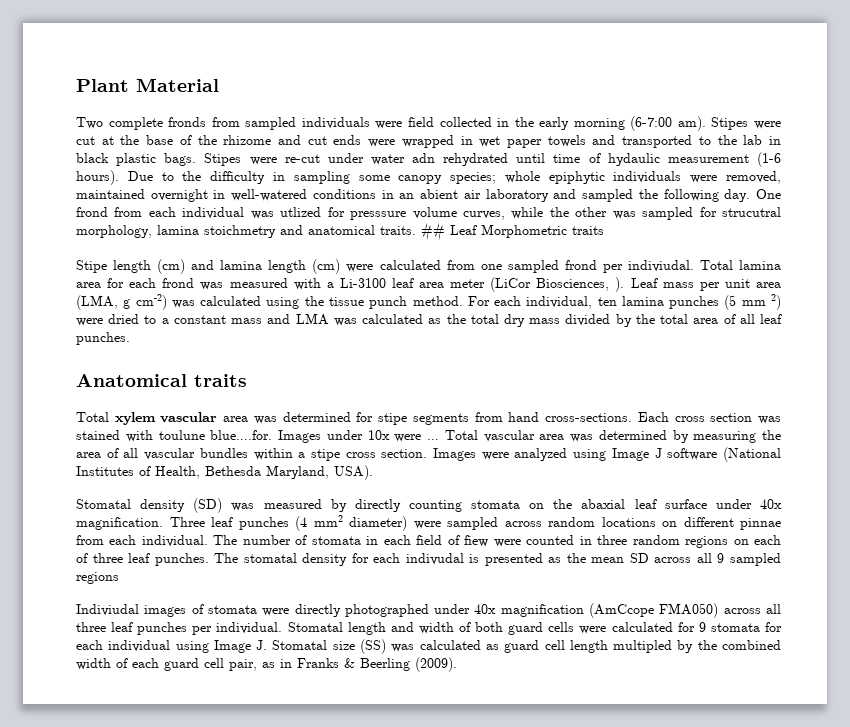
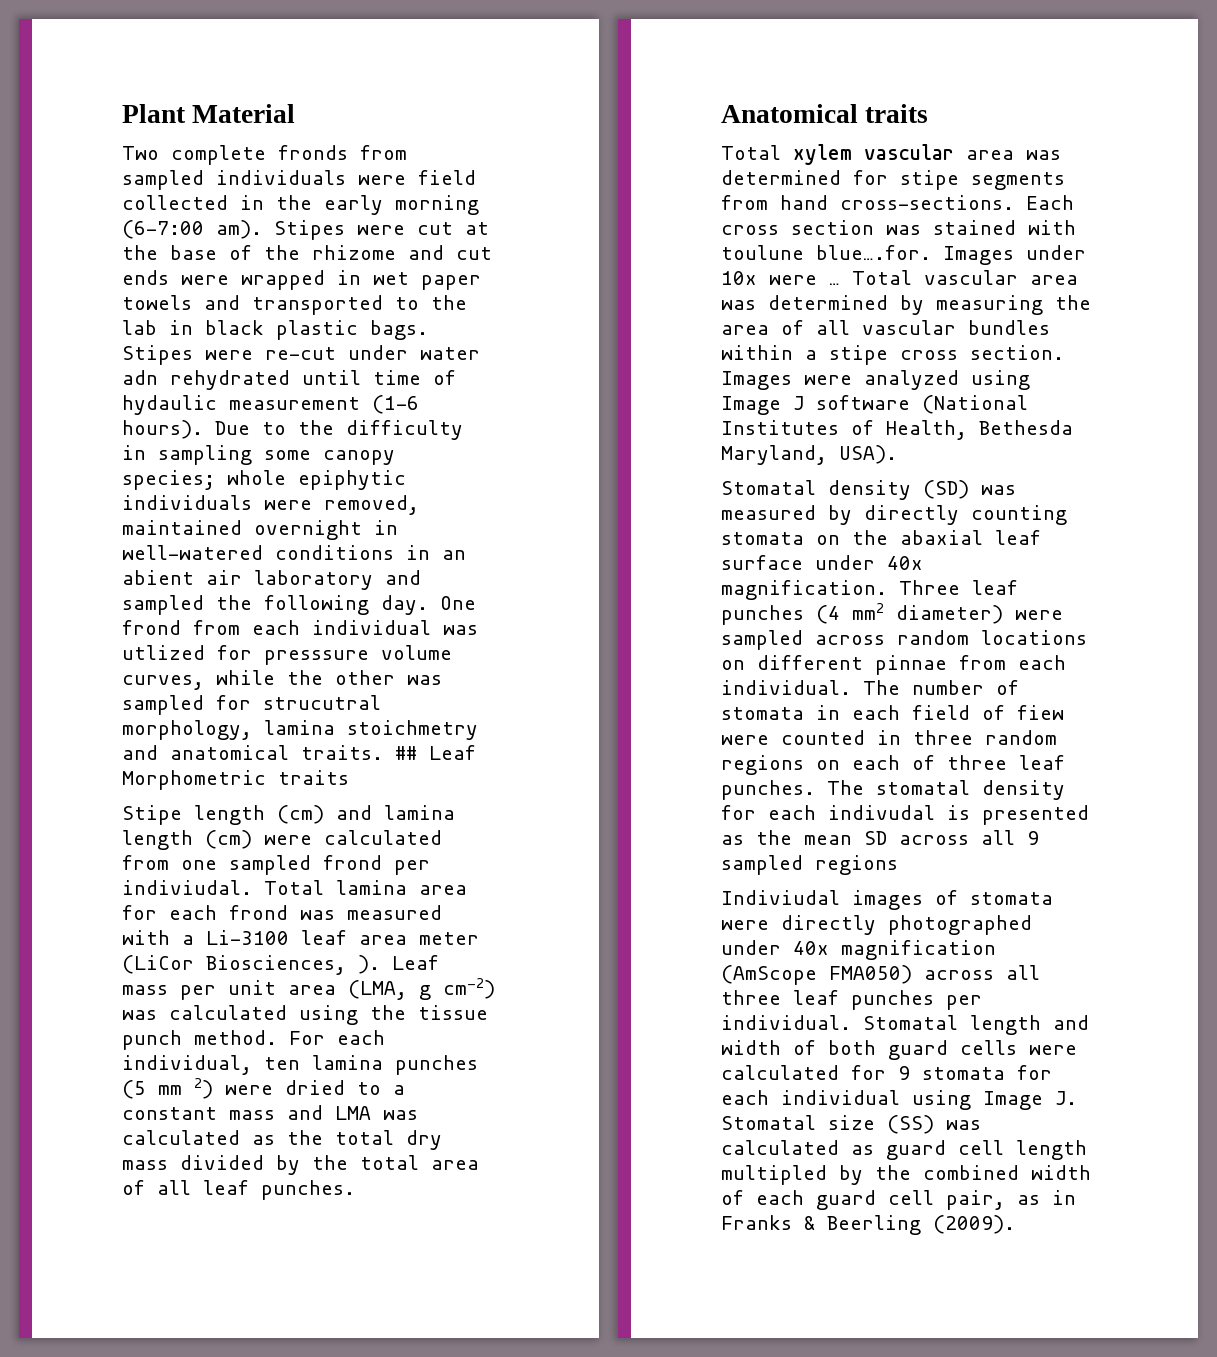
- Indiviudal images of stomata were directly photographed under 40x magnification (AmCcope FMA050) across all three leaf punches per individual.
+ Indiviudal images of stomata were directly photographed under 40x magnification (AmScope FMA050) across all three leaf punches per individual.

